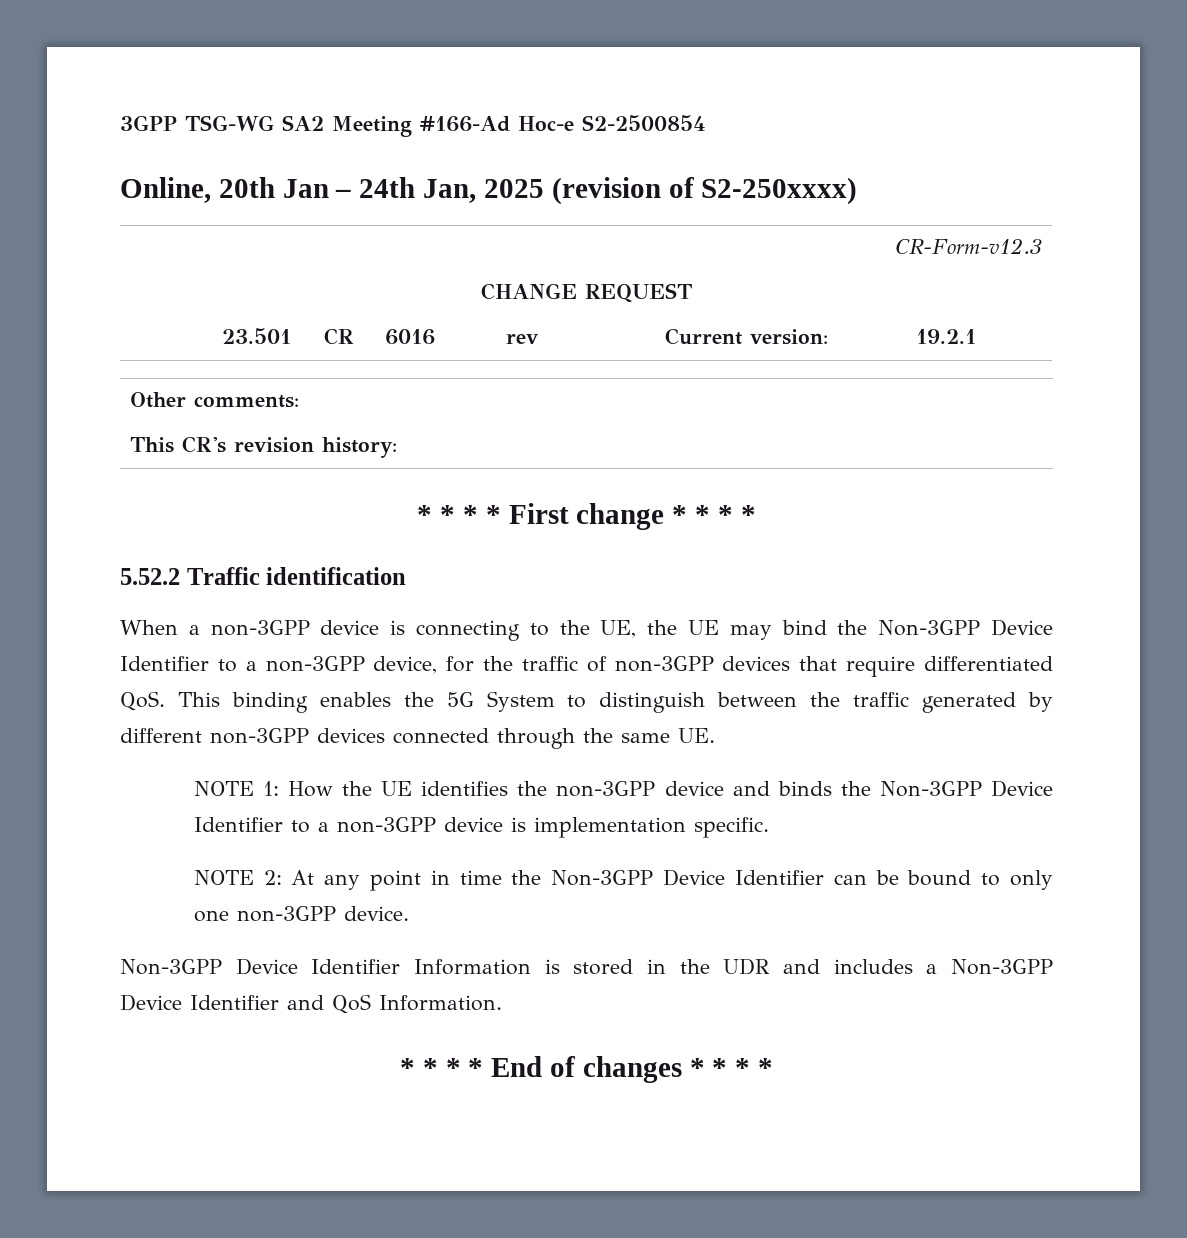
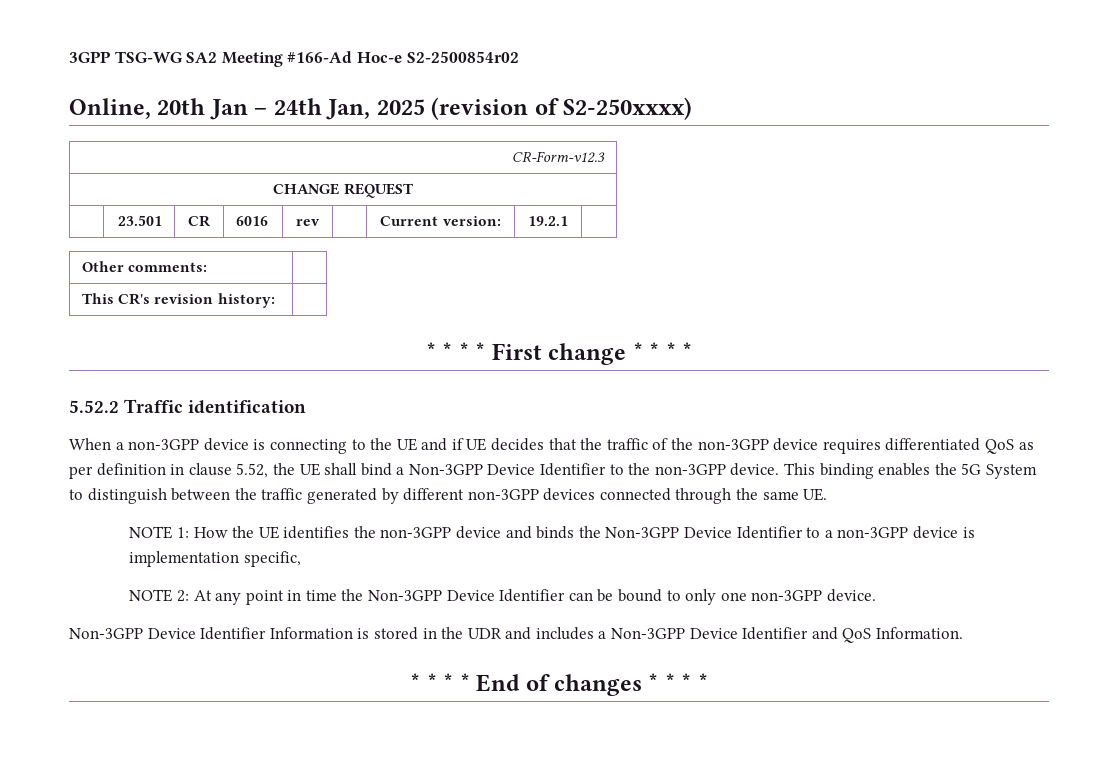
- 3GPP TSG-WG SA2 Meeting #166-Ad Hoc-e S2-2500854
+ 3GPP TSG-WG SA2 Meeting #166-Ad Hoc-e S2-2500854r02
- When a non-3GPP device is connecting to the UE, the UE may bind the Non-3GPP Device Identifier to a non-3GPP device, for the traffic of non-3GPP devices that require differentiated QoS. This binding enables the 5G System to distinguish between the traffic generated by different non-3GPP devices connected through the same UE.
+ When a non-3GPP device is connecting to the UE and if UE decides that the traffic of the non-3GPP device requires differentiated QoS as per definition in clause 5.52, the UE shall bind a Non-3GPP Device Identifier to the non-3GPP device. This binding enables the 5G System to distinguish between the traffic generated by different non-3GPP devices connected through the same UE.
- NOTE 1: How the UE identifies the non-3GPP device and binds the Non-3GPP Device Identifier to a non-3GPP device is implementation specific.
+ NOTE 1: How the UE identifies the non-3GPP device and binds the Non-3GPP Device Identifier to a non-3GPP device is implementation specific,

